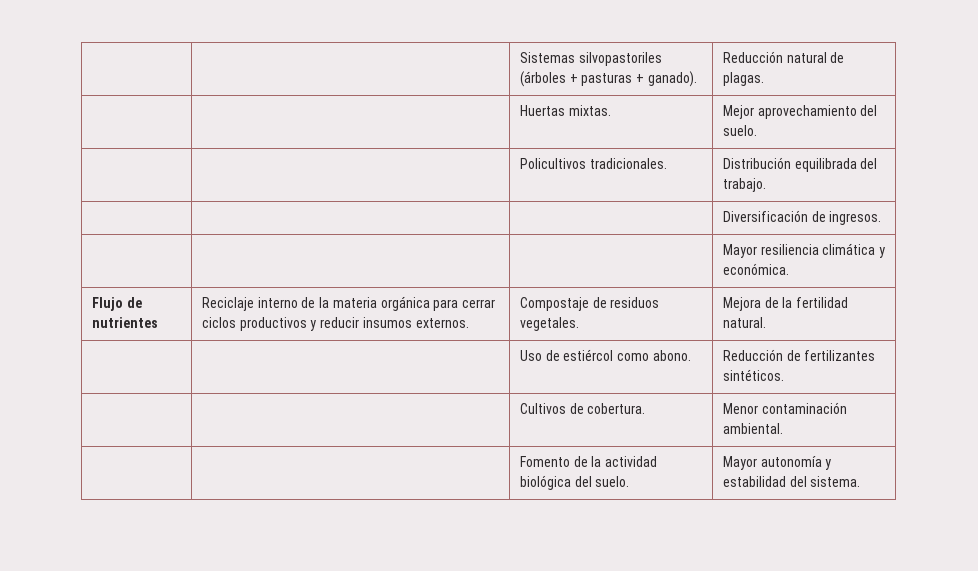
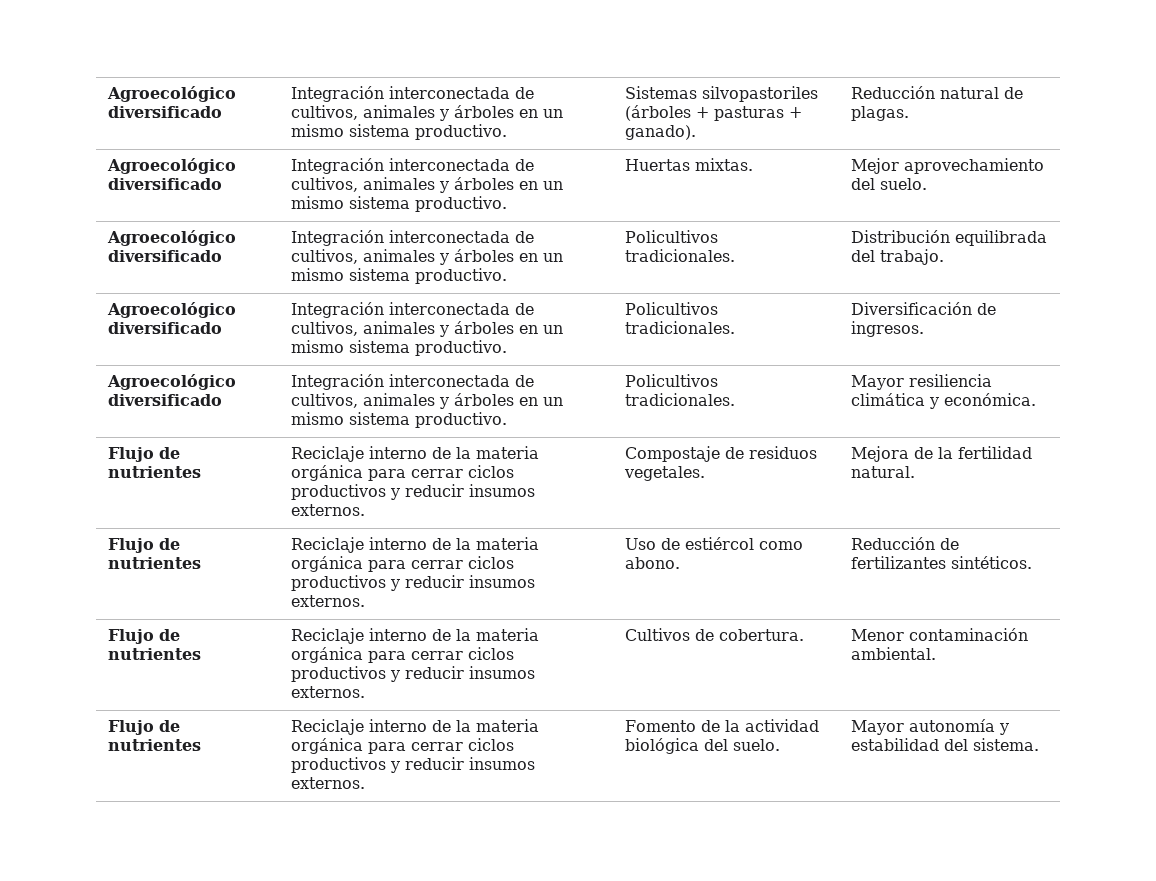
- | | Sistemas silvopastoriles (árboles + pasturas + ganado). | Reducción natural de plagas.
+ Agroecológico diversificado | Integración interconectada de cultivos, animales y árboles en un mismo sistema productivo. | Sistemas silvopastoriles (árboles + pasturas + ganado). | Reducción natural de plagas.
- | | Huertas mixtas. | Mejor aprovechamiento del suelo.
+ Agroecológico diversificado | Integración interconectada de cultivos, animales y árboles en un mismo sistema productivo. | Huertas mixtas. | Mejor aprovechamiento del suelo.
- | | Policultivos tradicionales. | Distribución equilibrada del trabajo.
+ Agroecológico diversificado | Integración interconectada de cultivos, animales y árboles en un mismo sistema productivo. | Policultivos tradicionales. | Distribución equilibrada del trabajo.
- | | | Diversificación de ingresos.
- | | | Mayor resiliencia climática y económica.
+ Agroecológico diversificado | Integración interconectada de cultivos, animales y árboles en un mismo sistema productivo. | Policultivos tradicionales. | Diversificación de ingresos.
+ Agroecológico diversificado | Integración interconectada de cultivos, animales y árboles en un mismo sistema productivo. | Policultivos tradicionales. | Mayor resiliencia climática y económica.
- | | Uso de estiércol como abono. | Reducción de fertilizantes sintéticos.
+ Flujo de nutrientes | Reciclaje interno de la materia orgánica para cerrar ciclos productivos y reducir insumos externos. | Uso de estiércol como abono. | Reducción de fertilizantes sintéticos.
- | | Cultivos de cobertura. | Menor contaminación ambiental.
+ Flujo de nutrientes | Reciclaje interno de la materia orgánica para cerrar ciclos productivos y reducir insumos externos. | Cultivos de cobertura. | Menor contaminación ambiental.
- | | Fomento de la actividad biológica del suelo. | Mayor autonomía y estabilidad del sistema.
+ Flujo de nutrientes | Reciclaje interno de la materia orgánica para cerrar ciclos productivos y reducir insumos externos. | Fomento de la actividad biológica del suelo. | Mayor autonomía y estabilidad del sistema.

